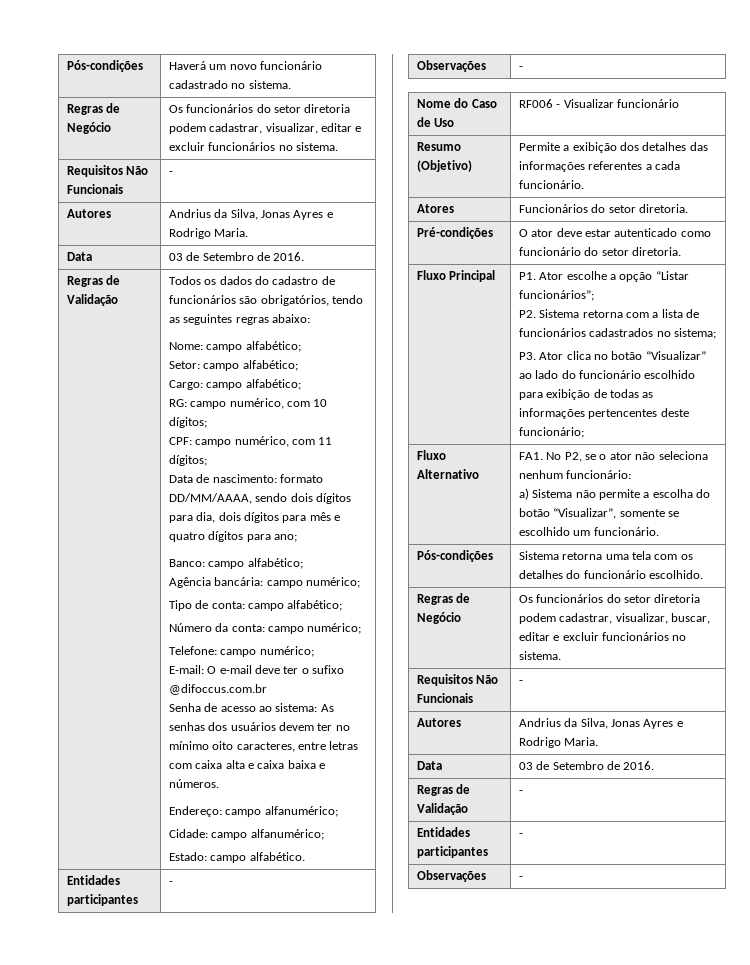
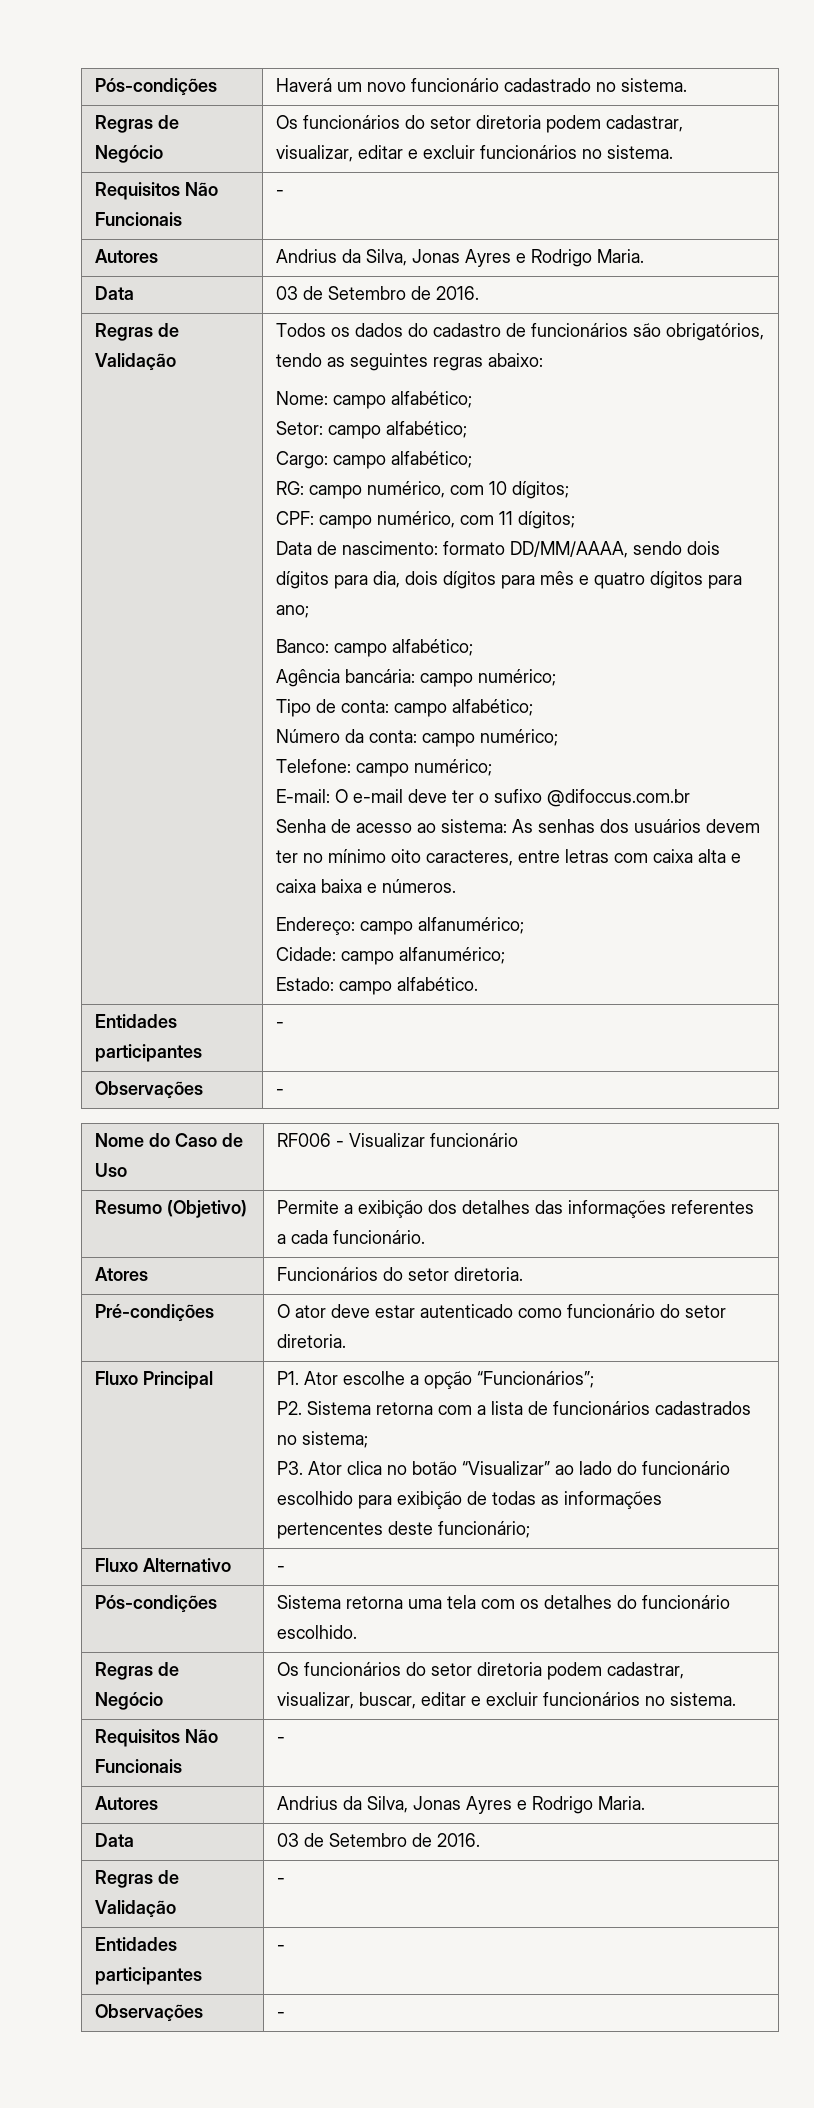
- Fluxo Principal | P1. Ator escolhe a opção “Listar funcionários”;
+ Fluxo Principal | P1. Ator escolhe a opção “Funcionários”;
- Fluxo Alternativo | FA1. No P2, se o ator não seleciona nenhum funcionário:
- a) Sistema não permite a escolha do botão “Visualizar”, somente se escolhido um funcionário.
+ Fluxo Alternativo | -

